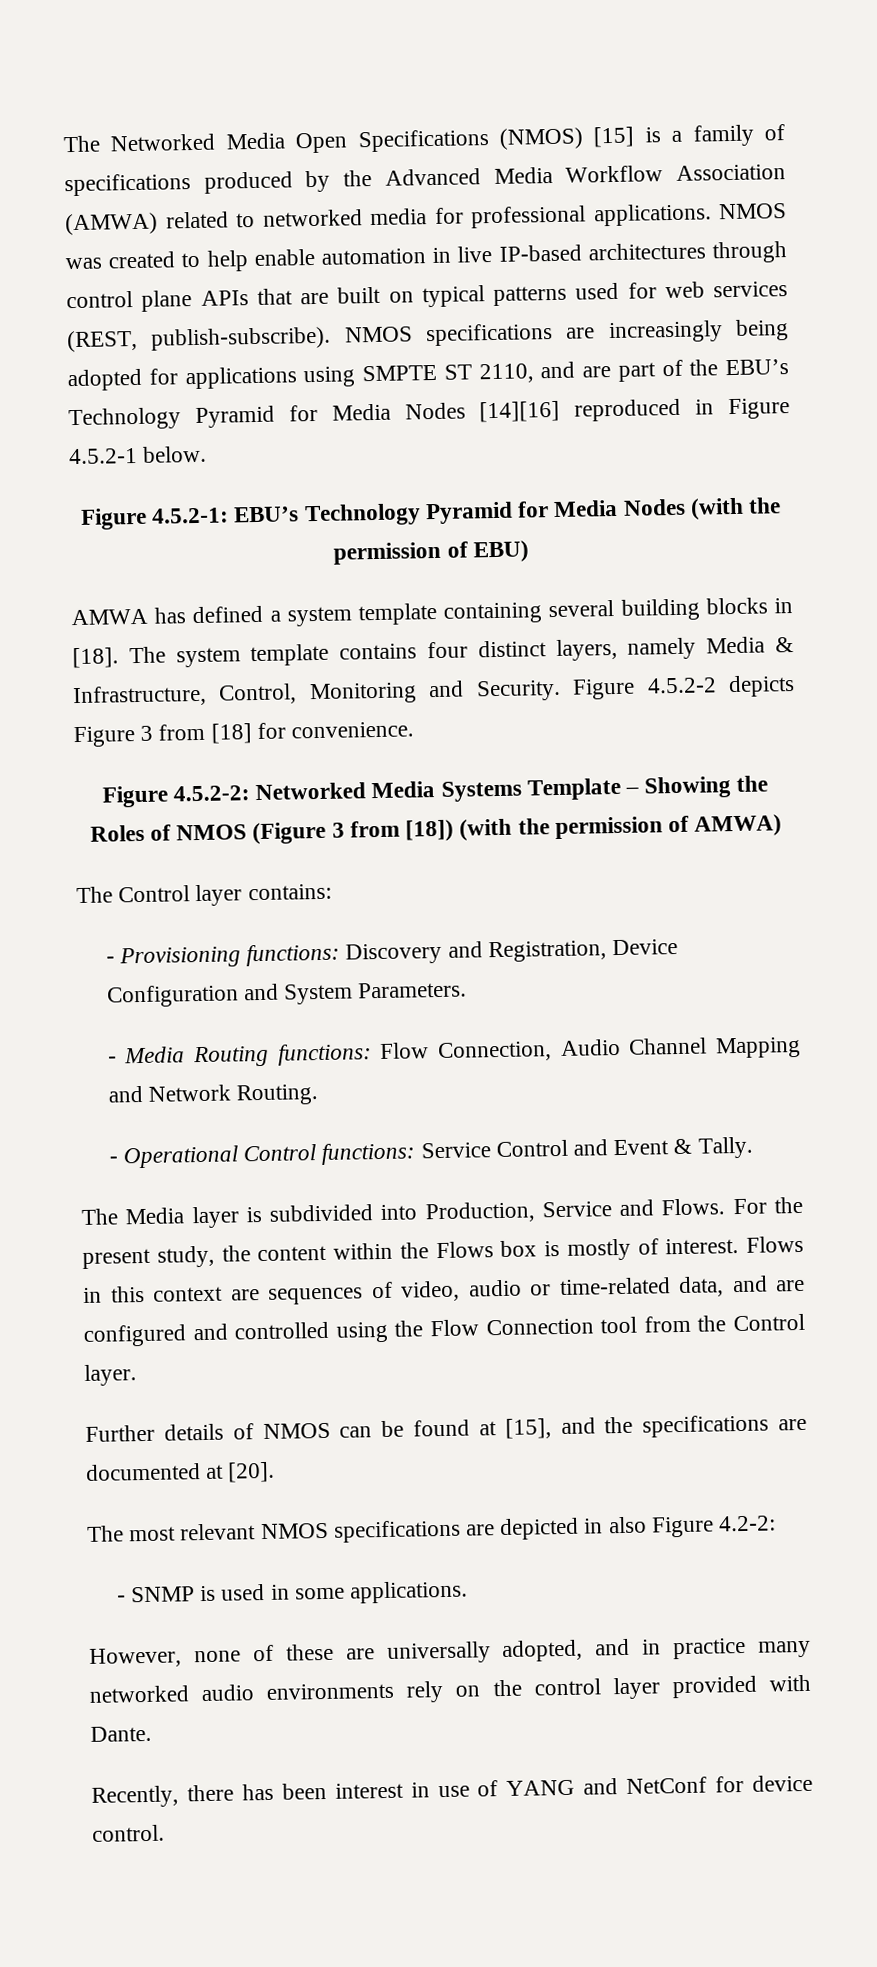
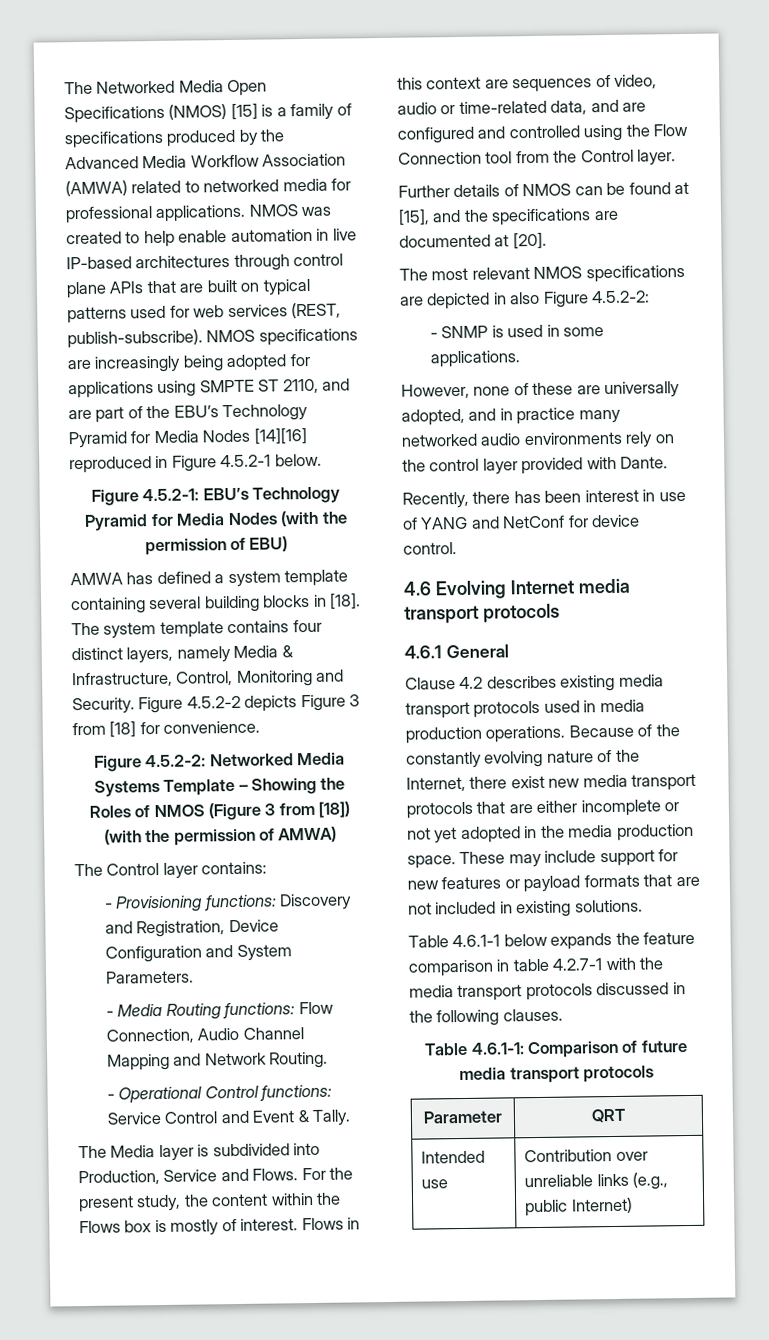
- The most relevant NMOS specifications are depicted in also Figure 4.2-2:
+ The most relevant NMOS specifications are depicted in also Figure 4.5.2-2:
+ 4.6 Evolving Internet media transport protocols
+ 4.6.1 General
+ Clause 4.2 describes existing media transport protocols used in media production operations. Because of the constantly evolving nature of the Internet, there exist new media transport protocols that are either incomplete or not yet adopted in the media production space. These may include support for new features or payload formats that are not included in existing solutions.
+ Table 4.6.1-1 below expands the feature comparison in table 4.2.7-1 with the media transport protocols discussed in the following clauses.
+ Table 4.6.1-1: Comparison of future media transport protocols
+ Parameter | QRT
+ Intended use | Contribution over unreliable links (e.g., public Internet)

